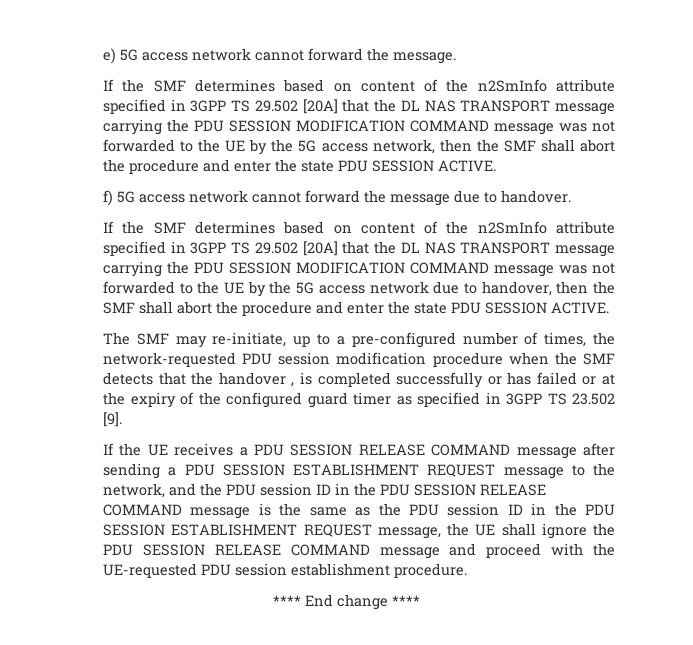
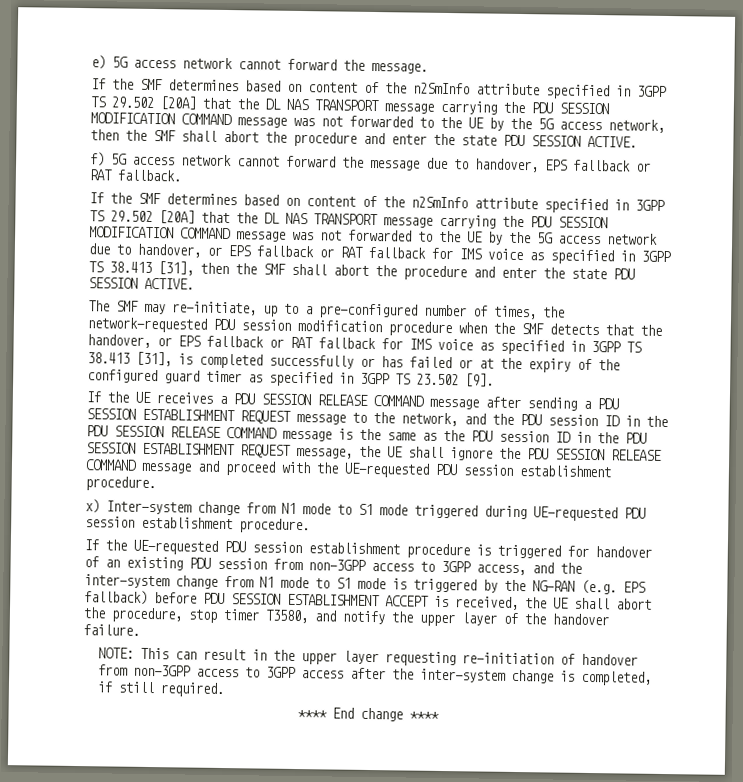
- f) 5G access network cannot forward the message due to handover.
+ f) 5G access network cannot forward the message due to handover, EPS fallback or RAT fallback.
- If the SMF determines based on content of the n2SmInfo attribute specified in 3GPP TS 29.502 [20A] that the DL NAS TRANSPORT message carrying the PDU SESSION MODIFICATION COMMAND message was not forwarded to the UE by the 5G access network due to handover, then the SMF shall abort the procedure and enter the state PDU SESSION ACTIVE.
+ If the SMF determines based on content of the n2SmInfo attribute specified in 3GPP TS 29.502 [20A] that the DL NAS TRANSPORT message carrying the PDU SESSION MODIFICATION COMMAND message was not forwarded to the UE by the 5G access network due to handover, or EPS fallback or RAT fallback for IMS voice as specified in 3GPP TS 38.413 [31], then the SMF shall abort the procedure and enter the state PDU SESSION ACTIVE.
- The SMF may re-initiate, up to a pre-configured number of times, the network-requested PDU session modification procedure when the SMF detects that the handover , is completed successfully or has failed or at the expiry of the configured guard timer as specified in 3GPP TS 23.502 [9].
+ The SMF may re-initiate, up to a pre-configured number of times, the network-requested PDU session modification procedure when the SMF detects that the handover, or EPS fallback or RAT fallback for IMS voice as specified in 3GPP TS 38.413 [31], is completed successfully or has failed or at the expiry of the configured guard timer as specified in 3GPP TS 23.502 [9].
+ x) Inter-system change from N1 mode to S1 mode triggered during UE-requested PDU session establishment procedure.
+ If the UE-requested PDU session establishment procedure is triggered for handover of an existing PDU session from non-3GPP access to 3GPP access, and the inter-system change from N1 mode to S1 mode is triggered by the NG-RAN (e.g. EPS fallback) before PDU SESSION ESTABLISHMENT ACCEPT is received, the UE shall abort the procedure, stop timer T3580, and notify the upper layer of the handover failure.
+ NOTE: This can result in the upper layer requesting re-initiation of handover from non-3GPP access to 3GPP access after the inter-system change is completed, if still required.

